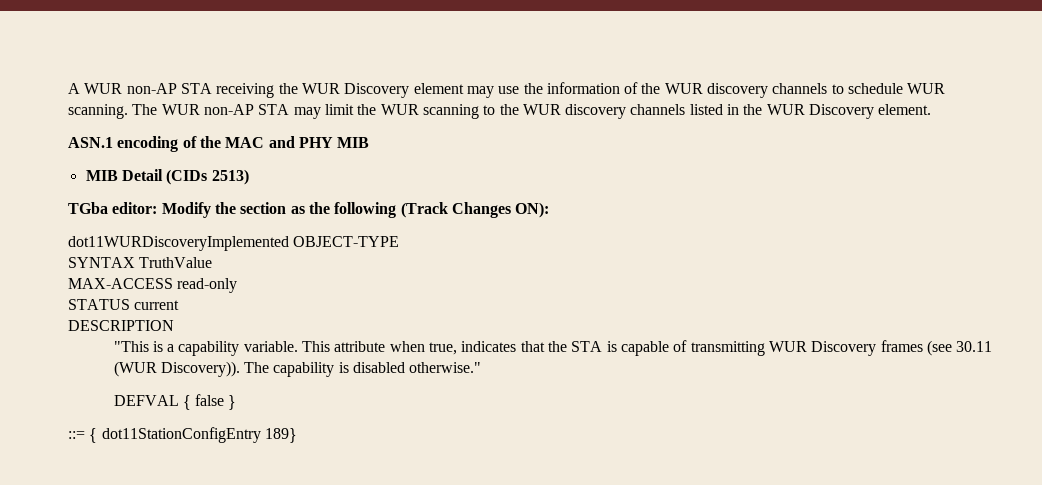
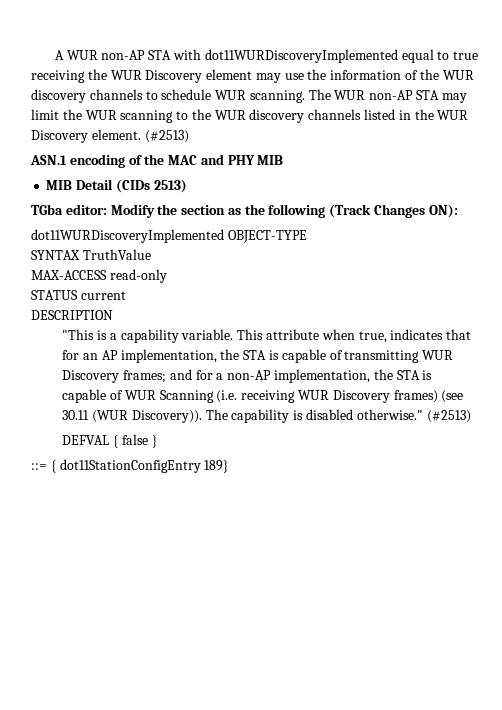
- A WUR non-AP STA receiving the WUR Discovery element may use the information of the WUR discovery channels to schedule WUR scanning.
+ A WUR non-AP STA with dot11WURDiscoveryImplemented equal to true receiving the WUR Discovery element may use the information of the WUR discovery channels to schedule WUR scanning.
- The WUR non-AP STA may limit the WUR scanning to the WUR discovery channels listed in the WUR Discovery element.
+ The WUR non-AP STA may limit the WUR scanning to the WUR discovery channels listed in the WUR Discovery element. (#2513)
- This attribute when true, indicates that the STA is capable of transmitting WUR Discovery frames (see 30.11 (WUR Discovery)).
+ This attribute when true, indicates that for an AP implementation, the STA is capable of transmitting WUR Discovery frames; and for a non-AP implementation, the STA is capable of WUR Scanning (i.e. receiving WUR Discovery frames) (see 30.11 (WUR Discovery)).
- The capability is disabled otherwise."
+ The capability is disabled otherwise." (#2513)

